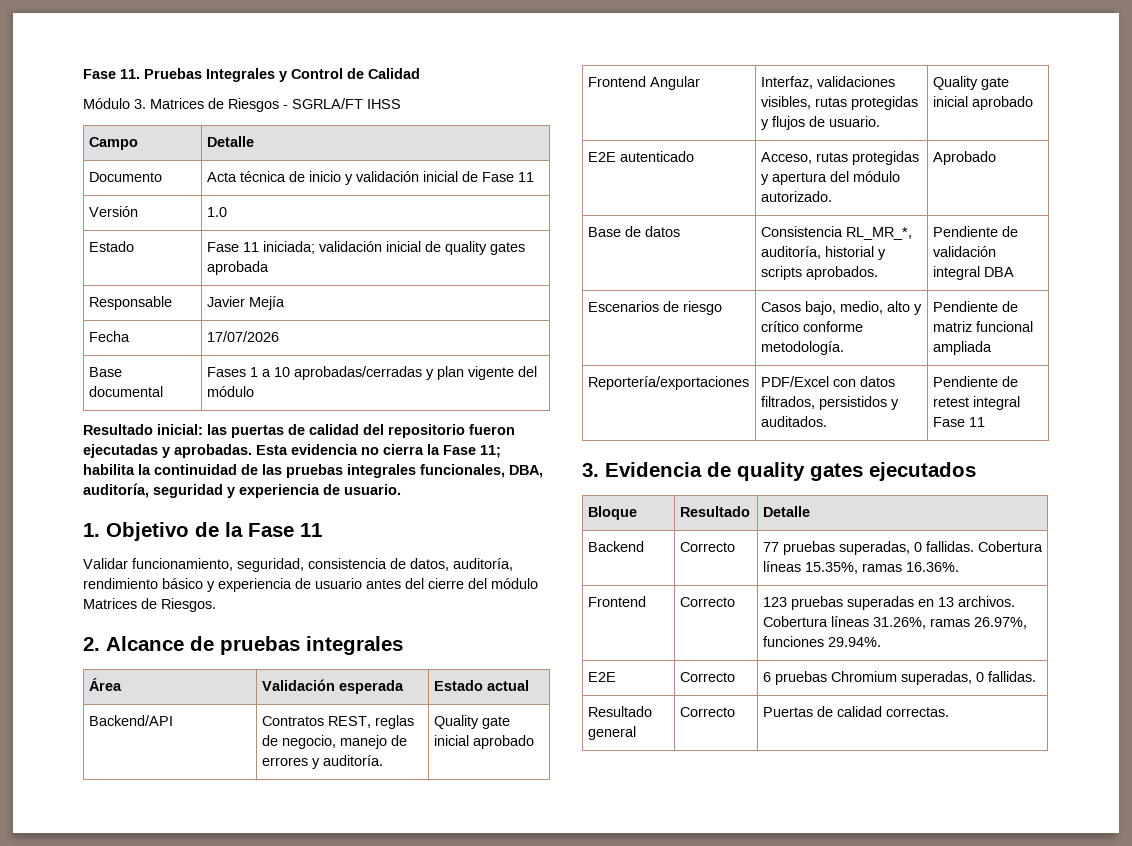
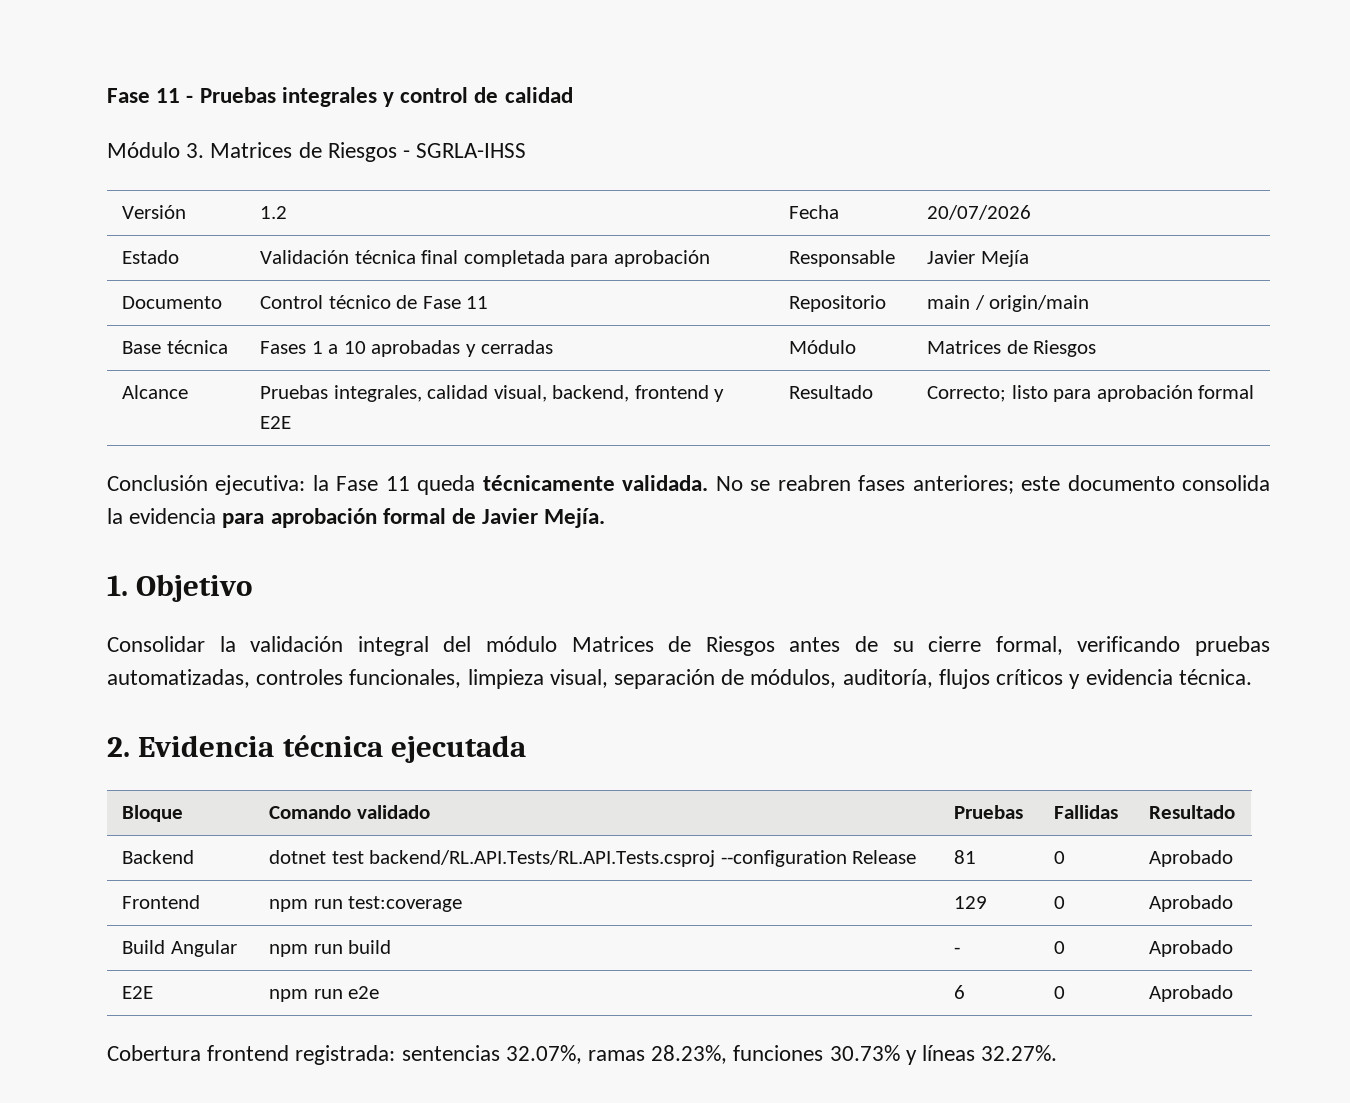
- Fase 11. Pruebas Integrales y Control de Calidad
+ Fase 11 - Pruebas integrales y control de calidad
- Módulo 3. Matrices de Riesgos - SGRLA/FT IHSS
- Campo | Detalle
- Documento | Acta técnica de inicio y validación inicial de Fase 11
- Versión | 1.0
- Estado | Fase 11 iniciada; validación inicial de quality gates aprobada
- Responsable | Javier Mejía
- Fecha | 17/07/2026
- Base documental | Fases 1 a 10 aprobadas/cerradas y plan vigente del módulo
- Resultado inicial: las puertas de calidad del repositorio fueron ejecutadas y aprobadas. Esta evidencia no cierra la Fase 11; habilita la continuidad de las pruebas integrales funcionales, DBA, auditoría, seguridad y experiencia de usuario.
- 1. Objetivo de la Fase 11
- Validar funcionamiento, seguridad, consistencia de datos, auditoría, rendimiento básico y experiencia de usuario antes del cierre del módulo Matrices de Riesgos.
- 2. Alcance de pruebas integrales
- Área | Validación esperada | Estado actual
- Backend/API | Contratos REST, reglas de negocio, manejo de errores y auditoría. | Quality gate inicial aprobado
- Frontend Angular | Interfaz, validaciones visibles, rutas protegidas y flujos de usuario. | Quality gate inicial aprobado
- E2E autenticado | Acceso, rutas protegidas y apertura del módulo autorizado. | Aprobado
- Base de datos | Consistencia RL_MR_*, auditoría, historial y scripts aprobados. | Pendiente de validación integral DBA
- Escenarios de riesgo | Casos bajo, medio, alto y crítico conforme metodología. | Pendiente de matriz funcional ampliada
- Reportería/exportaciones | PDF/Excel con datos filtrados, persistidos y auditados. | Pendiente de retest integral Fase 11
- 3. Evidencia de quality gates ejecutados
- Bloque | Resultado | Detalle
- Backend | Correcto | 77 pruebas superadas, 0 fallidas. Cobertura líneas 15.35%, ramas 16.36%.
- Frontend | Correcto | 123 pruebas superadas en 13 archivos. Cobertura líneas 31.26%, ramas 26.97%, funciones 29.94%.
- E2E | Correcto | 6 pruebas Chromium superadas, 0 fallidas.
- Resultado general | Correcto | Puertas de calidad correctas.
+ Módulo 3. Matrices de Riesgos - SGRLA-IHSS
+ Versión | 1.2 | Fecha | 20/07/2026
+ Estado | Validación técnica final completada para aprobación | Responsable | Javier Mejía
+ Documento | Control técnico de Fase 11 | Repositorio | main / origin/main
+ Base técnica | Fases 1 a 10 aprobadas y cerradas | Módulo | Matrices de Riesgos
+ Alcance | Pruebas integrales, calidad visual, backend, frontend y E2E | Resultado | Correcto; listo para aprobación formal
+ Conclusión ejecutiva: la Fase 11 queda técnicamente validada. No se reabren fases anteriores; este documento consolida la evidencia para aprobación formal de Javier Mejía.
+ 1. Objetivo
+ Consolidar la validación integral del módulo Matrices de Riesgos antes de su cierre formal, verificando pruebas automatizadas, controles funcionales, limpieza visual, separación de módulos, auditoría, flujos críticos y evidencia técnica.
+ 2. Evidencia técnica ejecutada
+ Bloque | Comando validado | Pruebas | Fallidas | Resultado
+ Backend | dotnet test backend/RL.API.Tests/RL.API.Tests.csproj --configuration Release | 81 | 0 | Aprobado
+ Frontend | npm run test:coverage | 129 | 0 | Aprobado
+ Build Angular | npm run build | - | 0 | Aprobado
+ E2E | npm run e2e | 6 | 0 | Aprobado
+ Cobertura frontend registrada: sentencias 32.07%, ramas 28.23%, funciones 30.73% y líneas 32.27%.

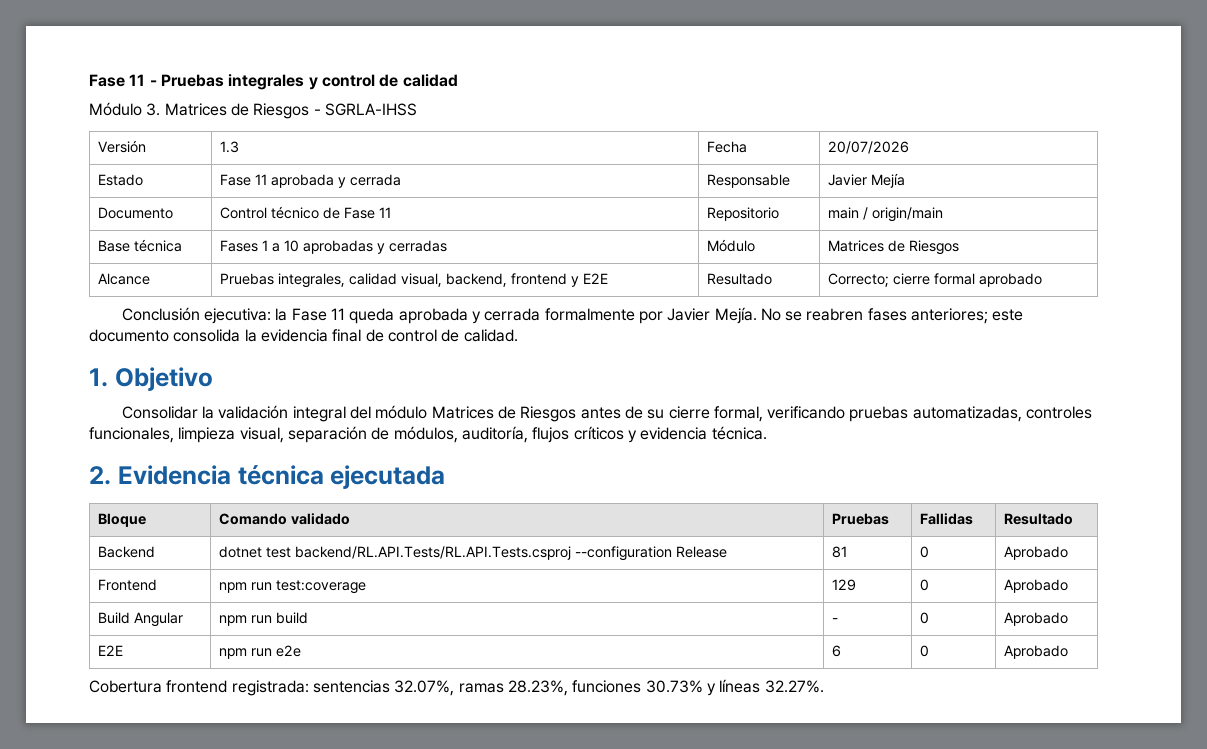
- Versión | 1.2 | Fecha | 20/07/2026
+ Versión | 1.3 | Fecha | 20/07/2026
- Estado | Validación técnica final completada para aprobación | Responsable | Javier Mejía
+ Estado | Fase 11 aprobada y cerrada | Responsable | Javier Mejía
- Alcance | Pruebas integrales, calidad visual, backend, frontend y E2E | Resultado | Correcto; listo para aprobación formal
+ Alcance | Pruebas integrales, calidad visual, backend, frontend y E2E | Resultado | Correcto; cierre formal aprobado
- Conclusión ejecutiva: la Fase 11 queda técnicamente validada.
+ Conclusión ejecutiva: la Fase 11 queda aprobada y cerrada formalmente por Javier Mejía.
- No se reabren fases anteriores; este documento consolida la evidencia para aprobación formal de Javier Mejía.
+ No se reabren fases anteriores; este documento consolida la evidencia final de control de calidad.

